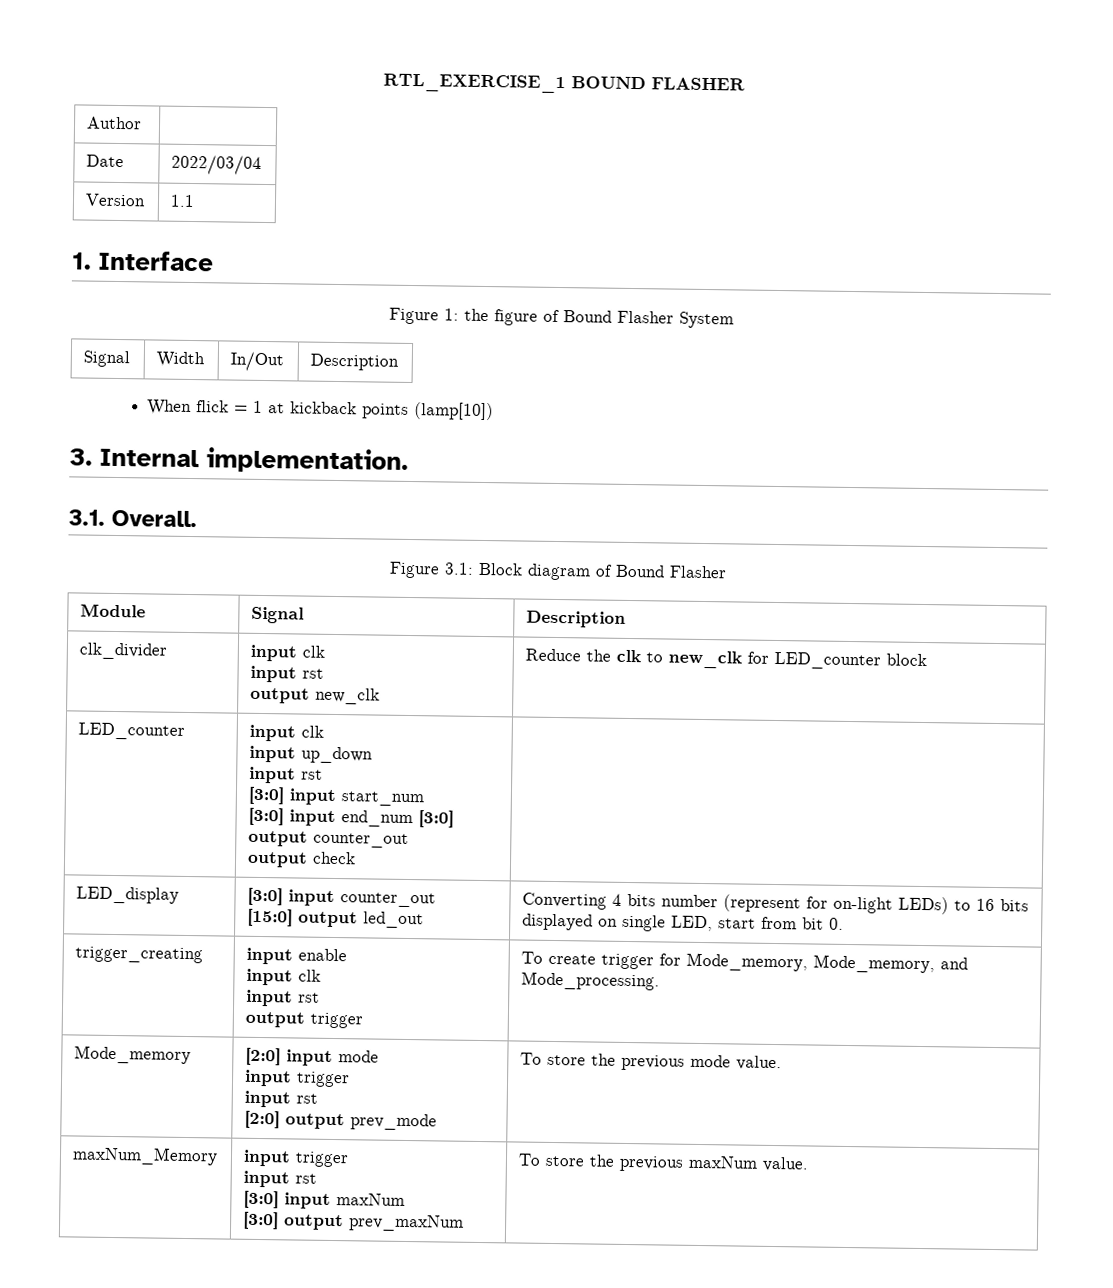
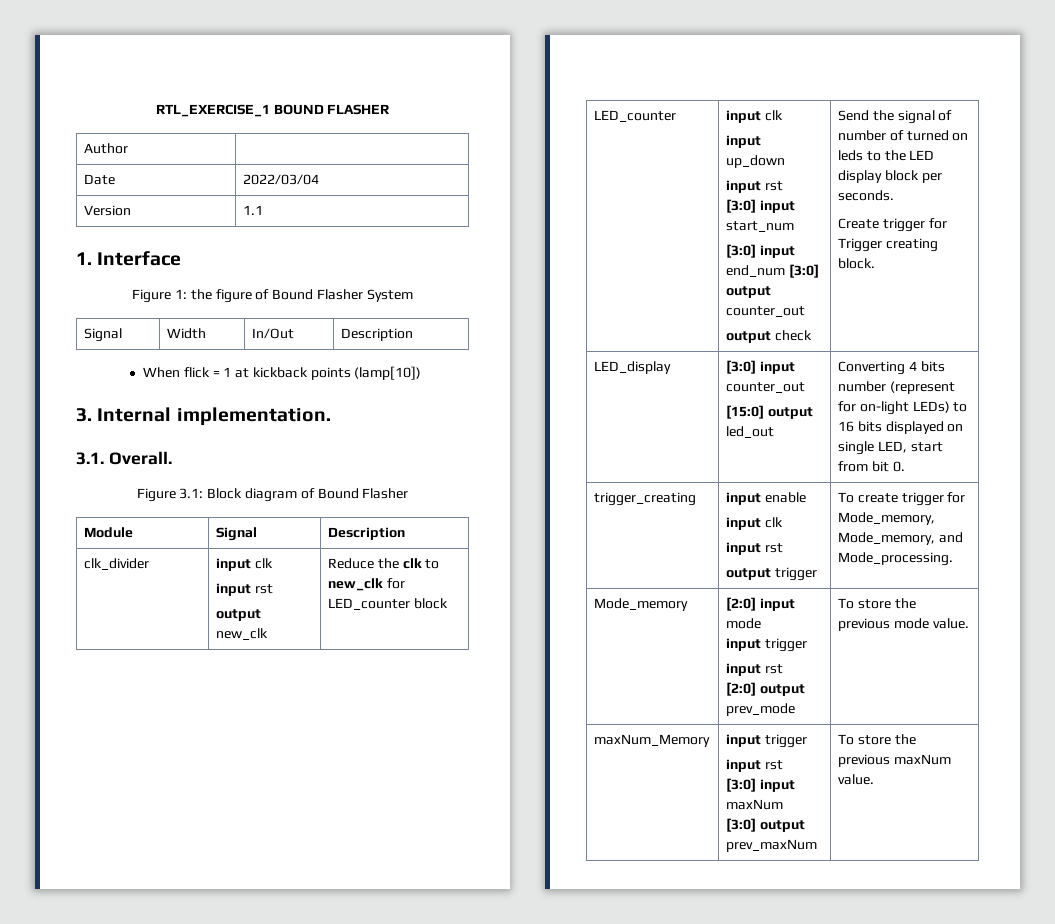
  LED_counter | input clk
  input up_down
  input rst
  [3:0] input start_num
  [3:0] input end_num [3:0] output counter_out
- output check |
+ output check | Send the signal of number of turned on leds to the LED display block per seconds.
+ Create trigger for Trigger creating block.

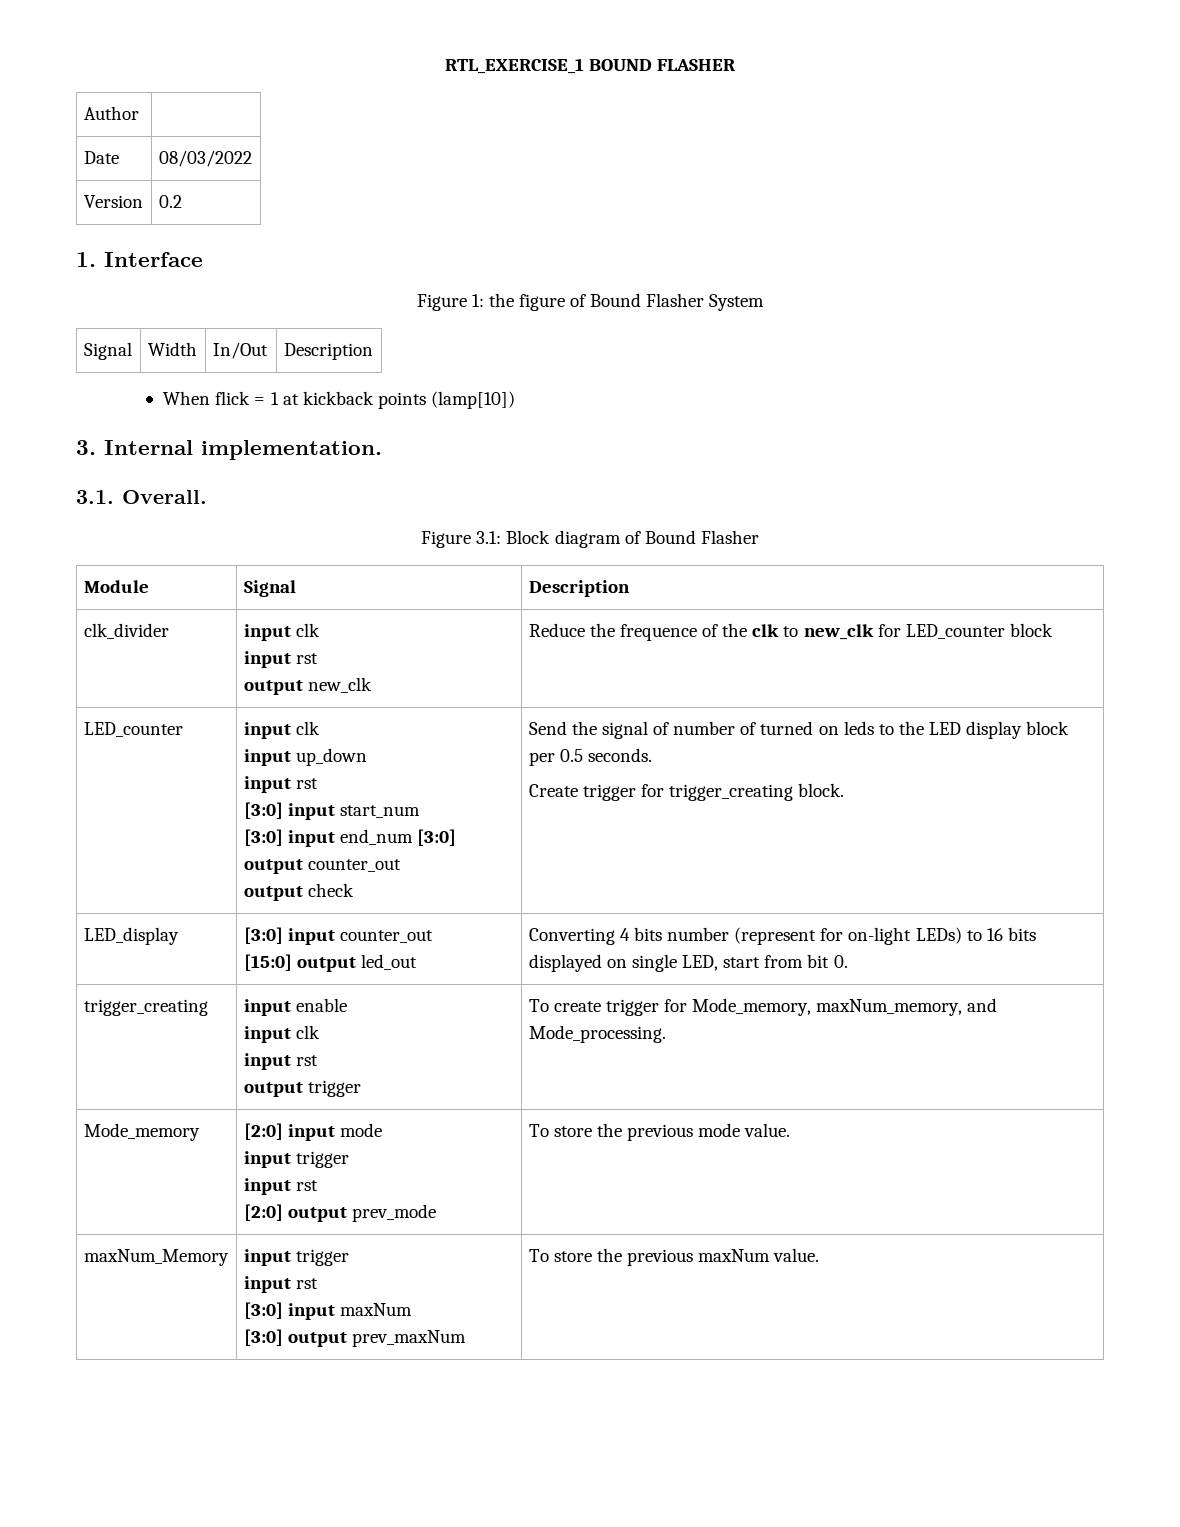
- Date | 2022/03/04
+ Date | 08/03/2022
- Version | 1.1
+ Version | 0.2
  clk_divider | input clk
  input rst
- output new_clk | Reduce the clk to new_clk for LED_counter block
+ output new_clk | Reduce the frequence of the clk to new_clk for LED_counter block
  LED_counter | input clk
  input up_down
  input rst
  [3:0] input start_num
  [3:0] input end_num [3:0] output counter_out
- output check | Send the signal of number of turned on leds to the LED display block per seconds.
- Create trigger for Trigger creating block.
+ output check | Send the signal of number of turned on leds to the LED display block per 0.5 seconds.
+ Create trigger for trigger_creating block.
  trigger_creating | input enable
  input clk
  input rst
- output trigger | To create trigger for Mode_memory, Mode_memory, and Mode_processing.
+ output trigger | To create trigger for Mode_memory, maxNum_memory, and Mode_processing.

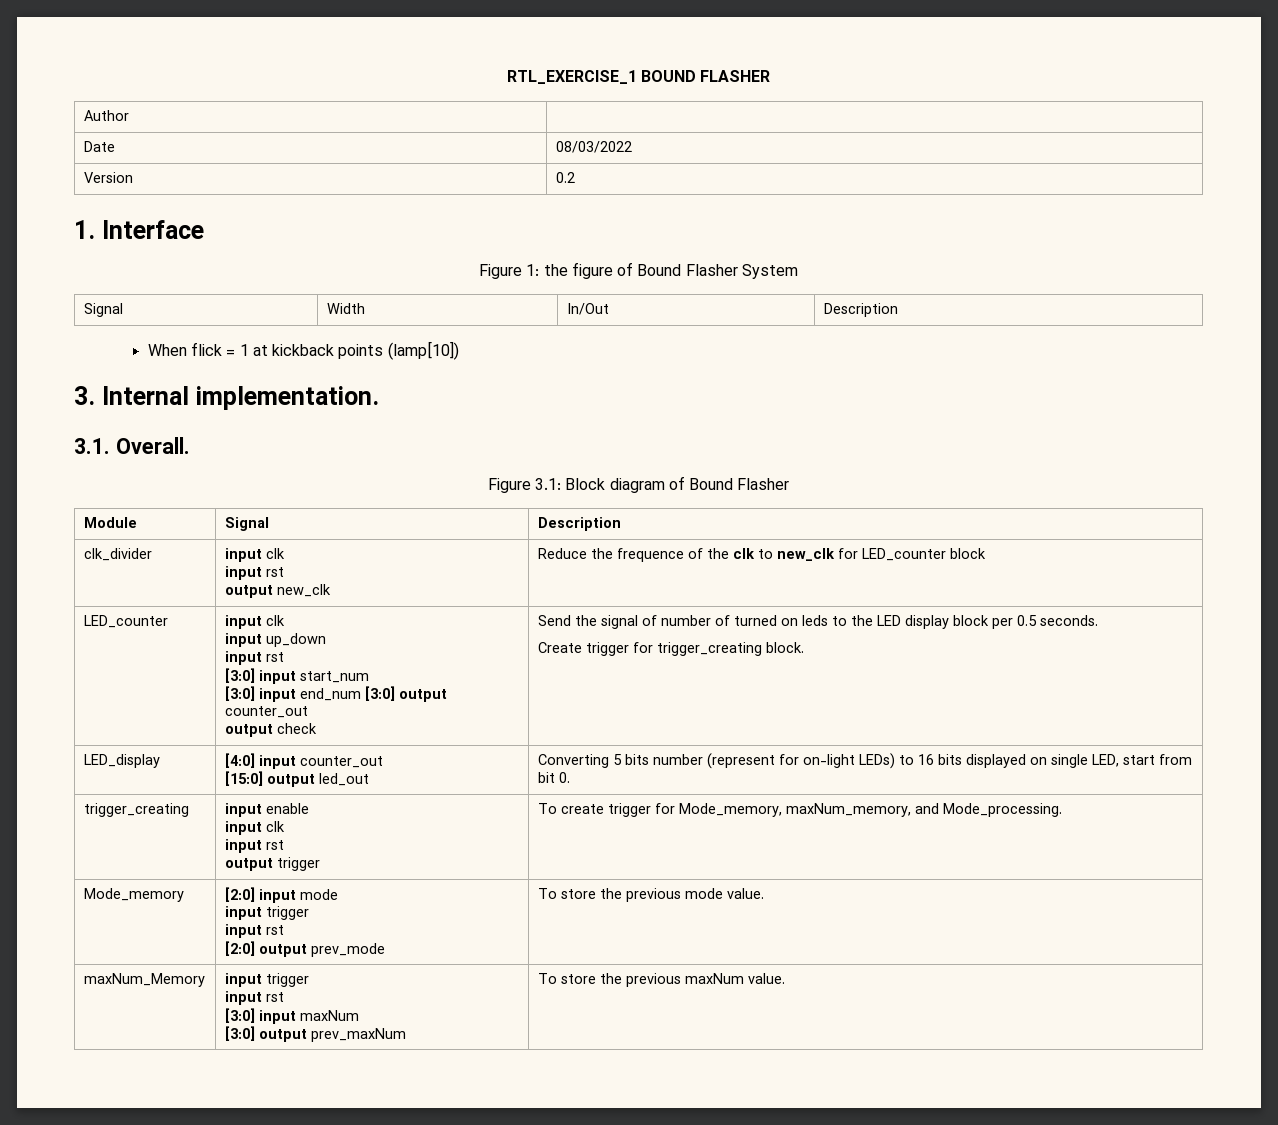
- LED_display | [3:0] input counter_out
- [15:0] output led_out | Converting 4 bits number (represent for on-light LEDs) to 16 bits displayed on single LED, start from bit 0.
+ LED_display | [4:0] input counter_out
+ [15:0] output led_out | Converting 5 bits number (represent for on-light LEDs) to 16 bits displayed on single LED, start from bit 0.

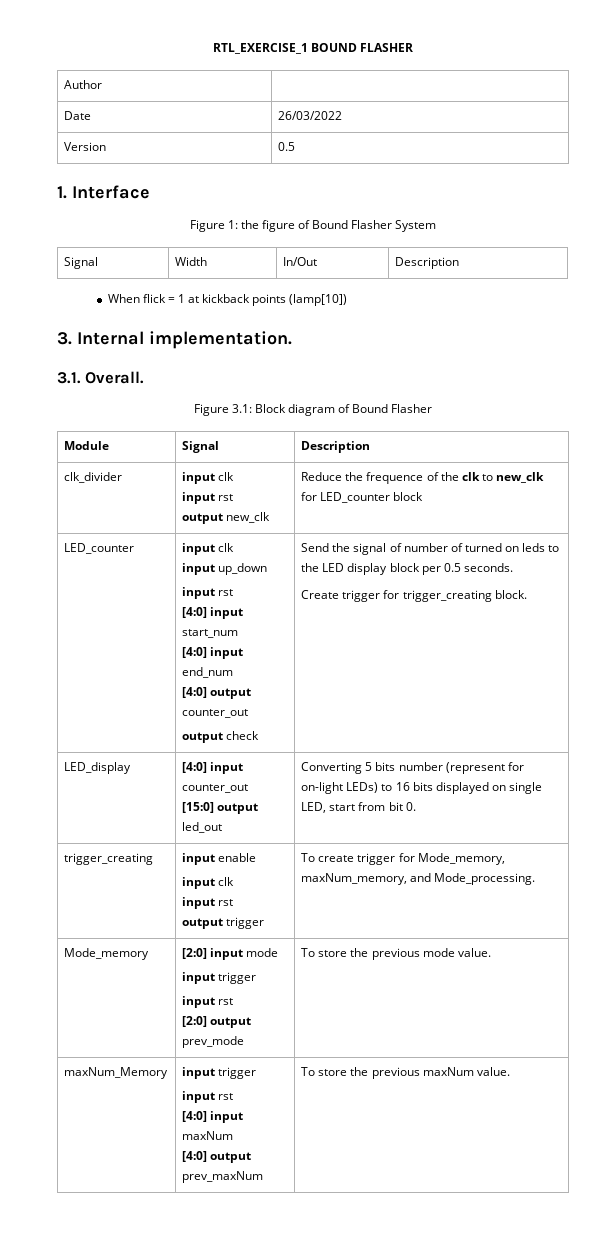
- Date | 08/03/2022
+ Date | 26/03/2022
- Version | 0.2
+ Version | 0.5
  LED_counter | input clk
  input up_down
  input rst
- [3:0] input start_num
- [3:0] input end_num [3:0] output counter_out
+ [4:0] input start_num
+ [4:0] input end_num
+ [4:0] output counter_out
  maxNum_Memory | input trigger
  input rst
- [3:0] input maxNum
- [3:0] output prev_maxNum | To store the previous maxNum value.
+ [4:0] input maxNum
+ [4:0] output prev_maxNum | To store the previous maxNum value.

